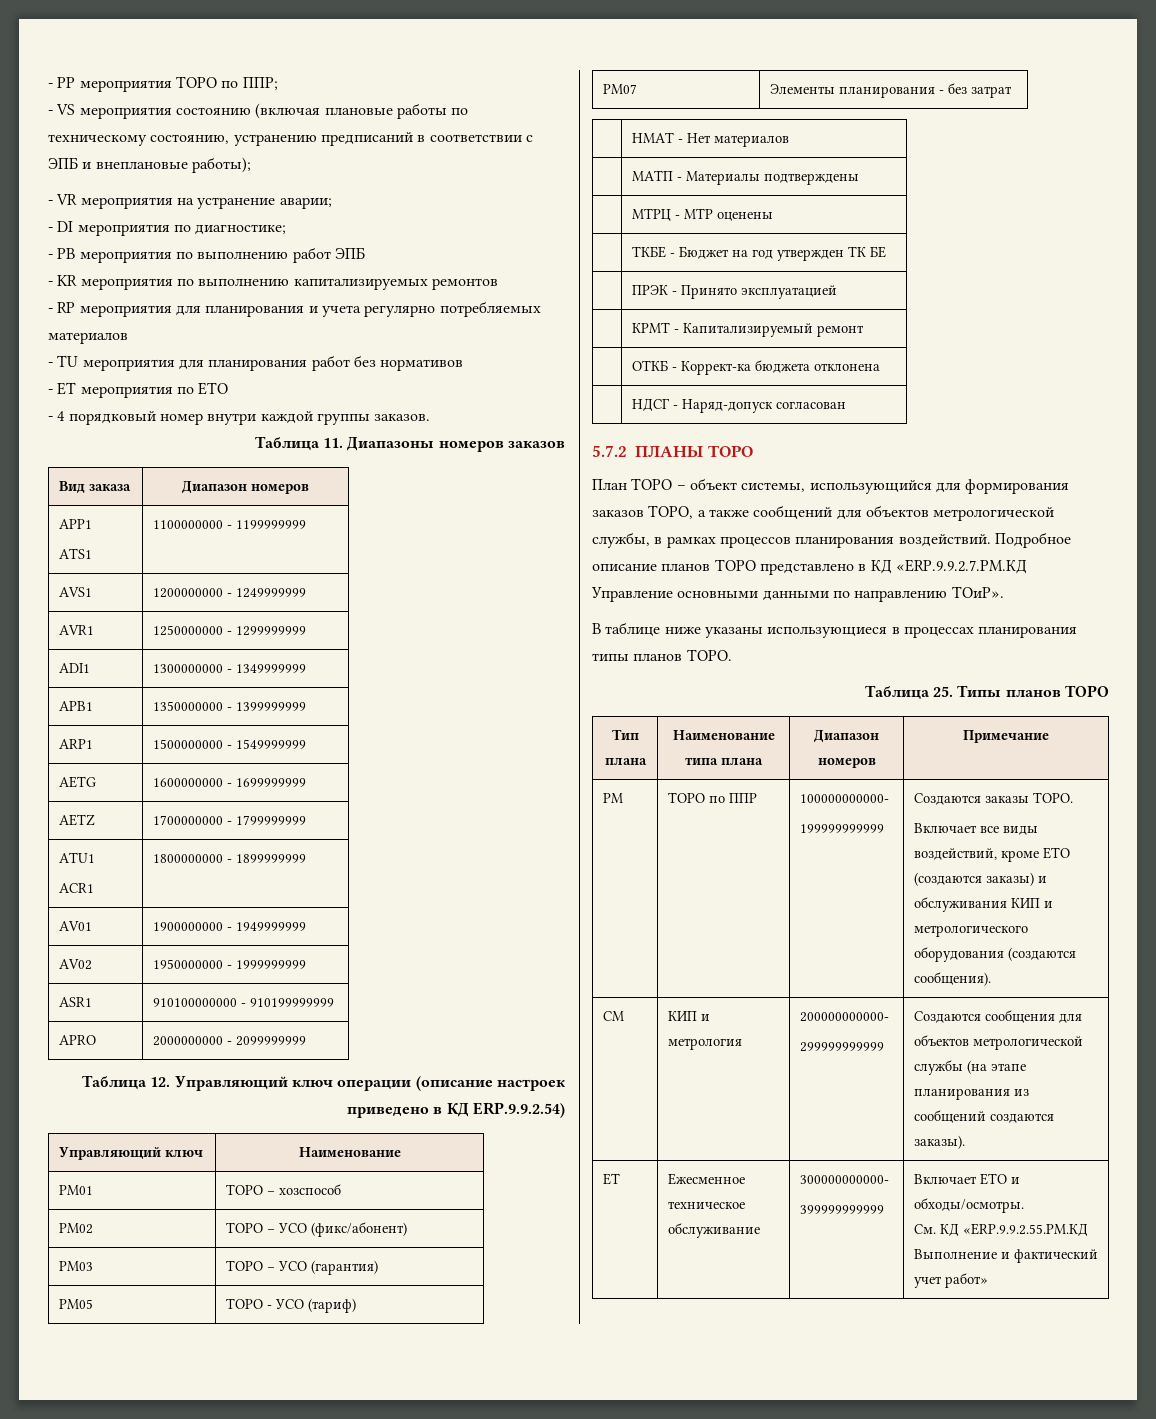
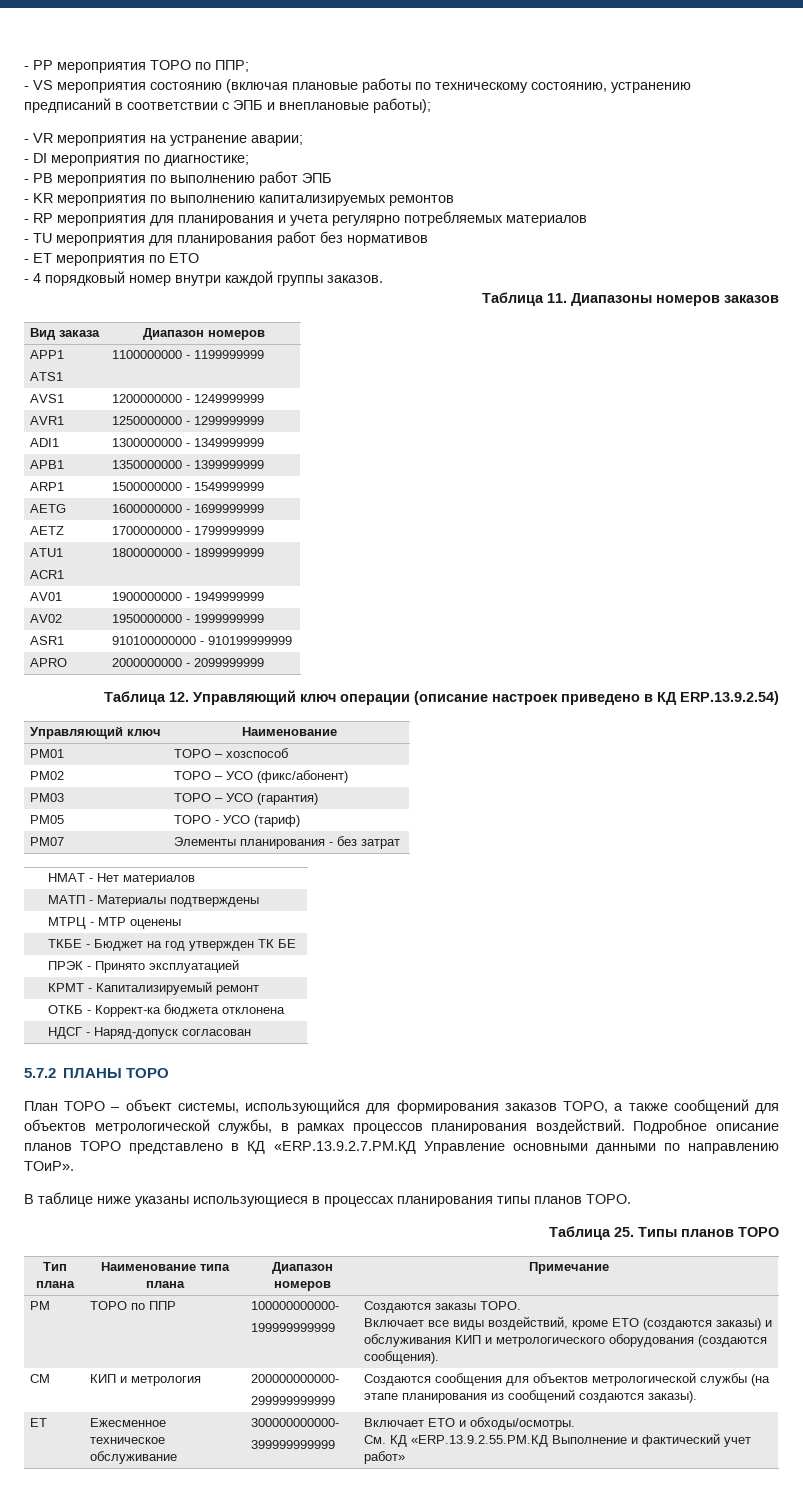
- Таблица 12. Управляющий ключ операции (описание настроек приведено в КД ERP.9.9.2.54)
+ Таблица 12. Управляющий ключ операции (описание настроек приведено в КД ERP.13.9.2.54)
- Подробное описание планов ТОРО представлено в КД «ERP.9.9.2.7.PM.КД Управление основными данными по направлению ТОиР».
+ Подробное описание планов ТОРО представлено в КД «ERP.13.9.2.7.PM.КД Управление основными данными по направлению ТОиР».
  ET | Ежесменное техническое обслуживание | 300000000000-
  399999999999 | Включает ЕТО и обходы/осмотры.
- См. КД «ERP.9.9.2.55.PM.КД Выполнение и фактический учет работ»
+ См. КД «ERP.13.9.2.55.PM.КД Выполнение и фактический учет работ»

